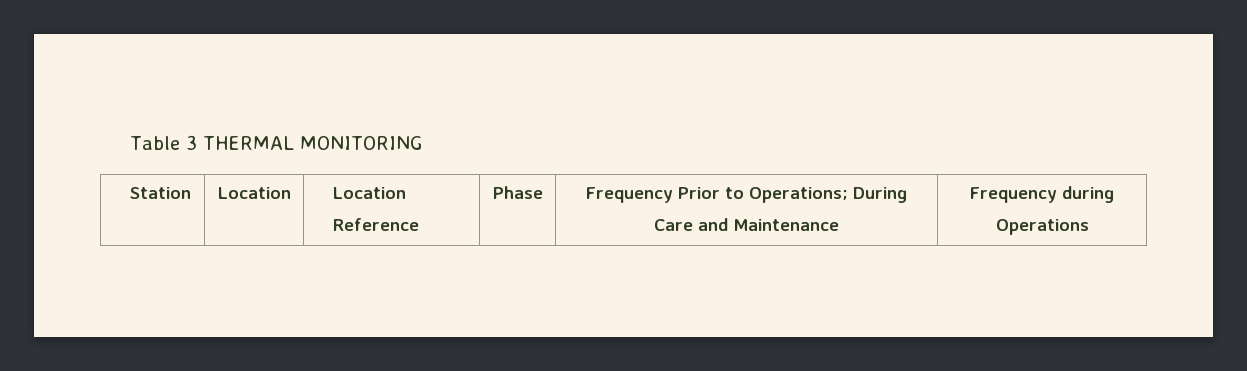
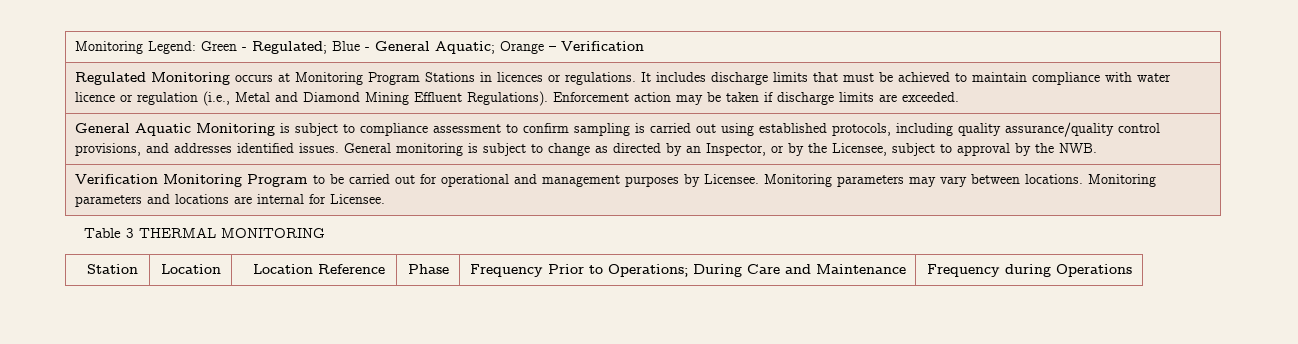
+ Monitoring Legend: Green - Regulated; Blue - General Aquatic; Orange – Verification
+ Regulated Monitoring occurs at Monitoring Program Stations in licences or regulations. It includes discharge limits that must be achieved to maintain compliance with water licence or regulation (i.e., Metal and Diamond Mining Effluent Regulations). Enforcement action may be taken if discharge limits are exceeded.
+ General Aquatic Monitoring is subject to compliance assessment to confirm sampling is carried out using established protocols, including quality assurance/quality control provisions, and addresses identified issues. General monitoring is subject to change as directed by an Inspector, or by the Licensee, subject to approval by the NWB.
+ Verification Monitoring Program to be carried out for operational and management purposes by Licensee. Monitoring parameters may vary between locations. Monitoring parameters and locations are internal for Licensee.

